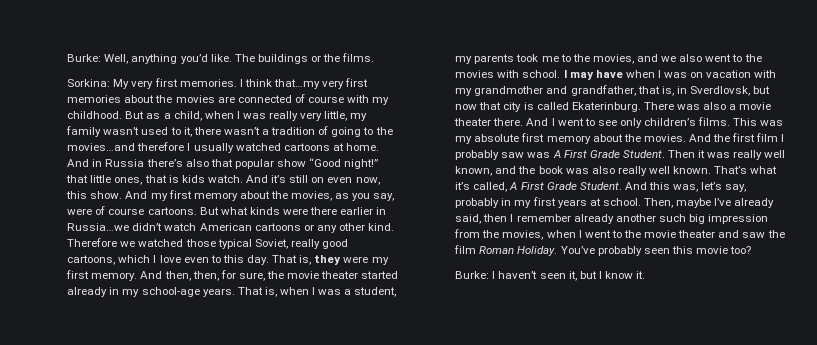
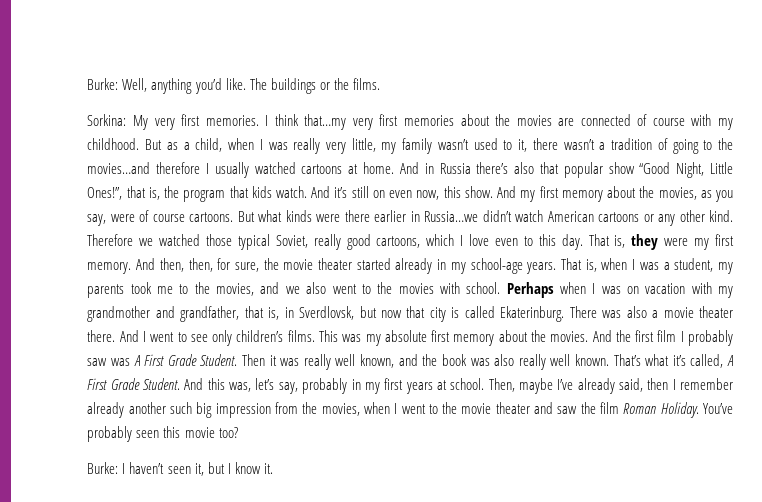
- And in Russia there’s also that popular show “Good night!” that little ones, that is kids watch.
+ And in Russia there’s also that popular show “Good Night, Little Ones!”, that is, the program that kids watch.
- I may have when I was on vacation with my grandmother and grandfather, that is, in Sverdlovsk, but now that city is called Ekaterinburg.
+ Perhaps when I was on vacation with my grandmother and grandfather, that is, in Sverdlovsk, but now that city is called Ekaterinburg.

